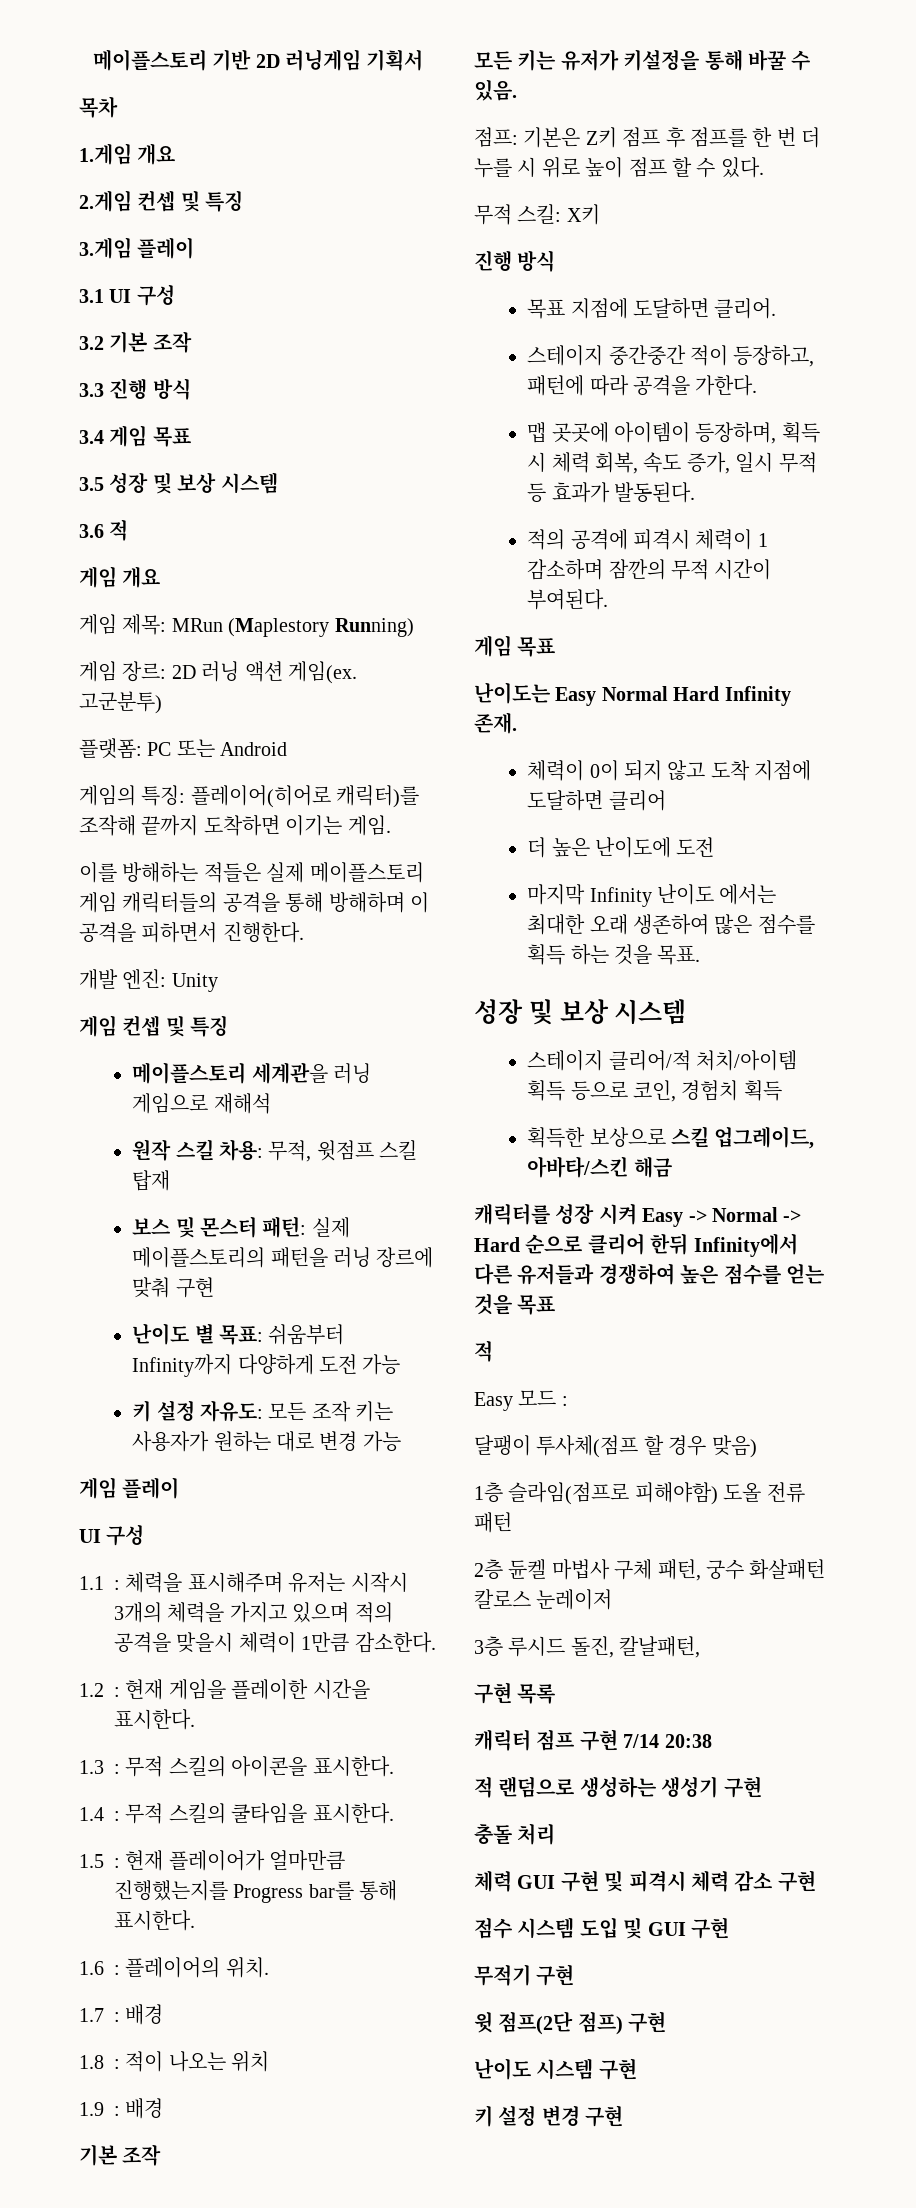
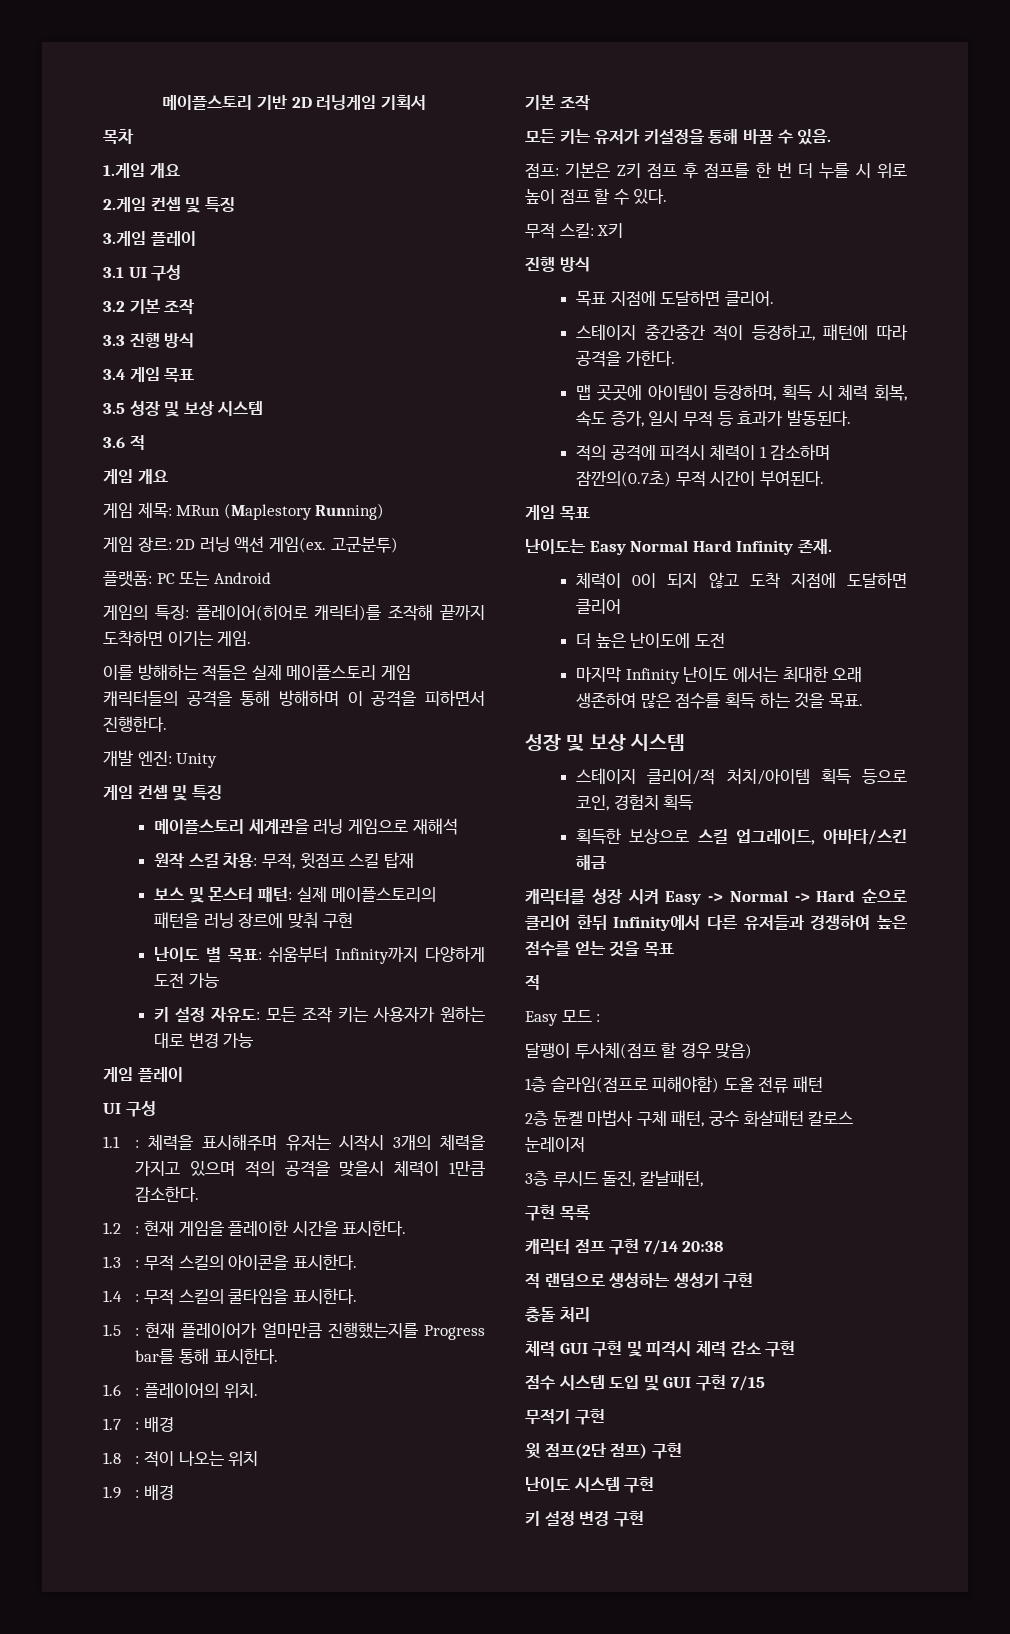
- 적의 공격에 피격시 체력이 1 감소하며 잠깐의 무적 시간이 부여된다.
+ 적의 공격에 피격시 체력이 1 감소하며 잠깐의(0.7초) 무적 시간이 부여된다.
- 점수 시스템 도입 및 GUI 구현
+ 점수 시스템 도입 및 GUI 구현 7/15

